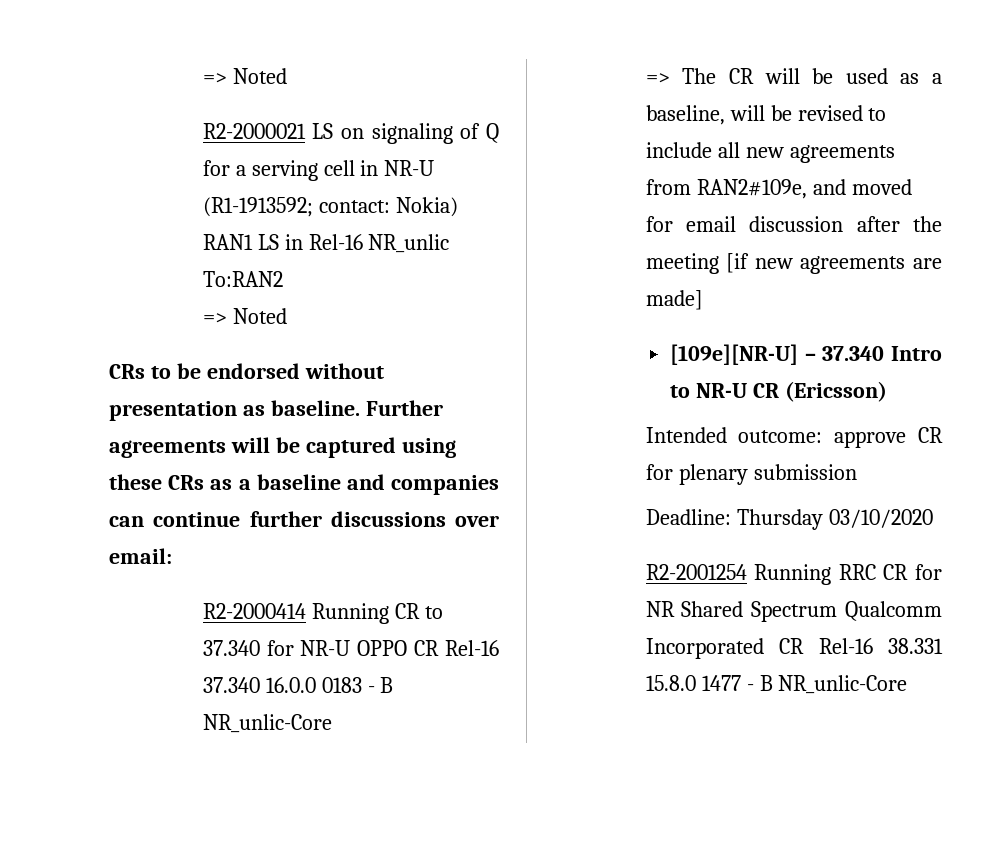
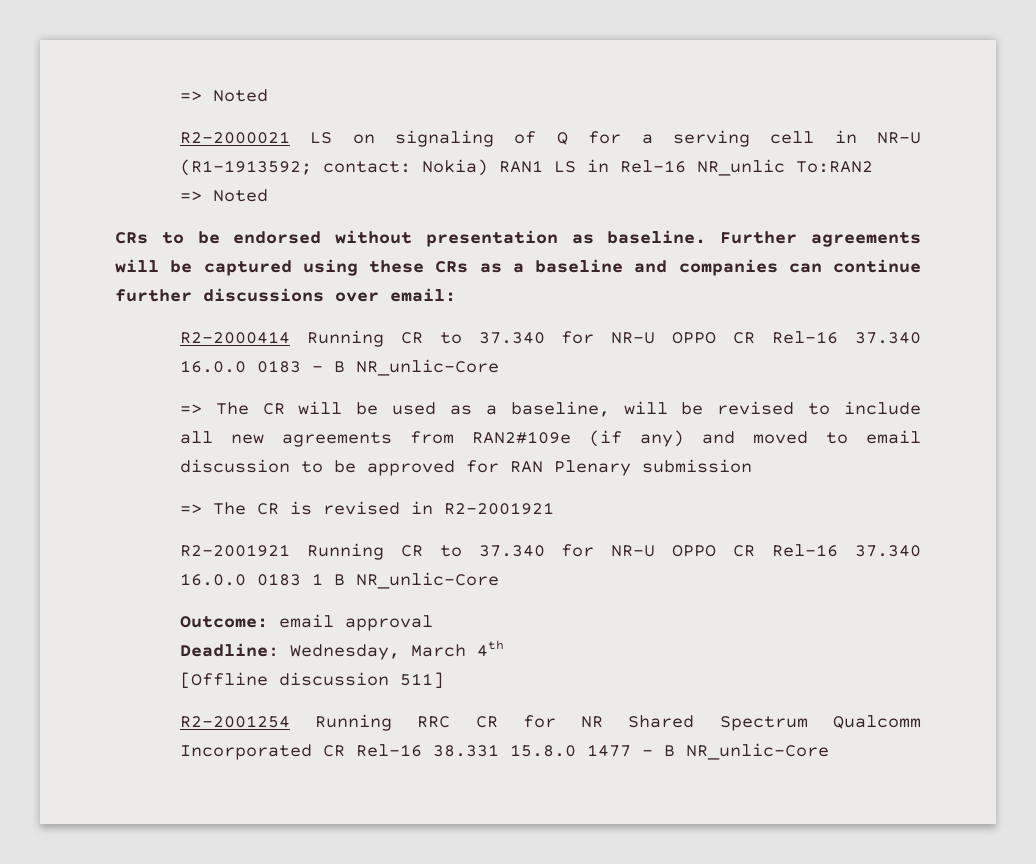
- => The CR will be used as a baseline, will be revised to include all new agreements from RAN2#109e, and moved for email discussion after the meeting [if new agreements are made]
- [109e][NR-U] – 37.340 Intro to NR-U CR (Ericsson)
- Intended outcome: approve CR for plenary submission
- Deadline: Thursday 03/10/2020
+ => The CR will be used as a baseline, will be revised to include all new agreements from RAN2#109e (if any) and moved to email discussion to be approved for RAN Plenary submission
+ => The CR is revised in R2-2001921
+ R2-2001921 Running CR to 37.340 for NR-U OPPO CR Rel-16 37.340 16.0.0 0183 1 B NR_unlic-Core
+ Outcome: email approval
+ Deadline: Wednesday, March 4th
+ [Offline discussion 511]

